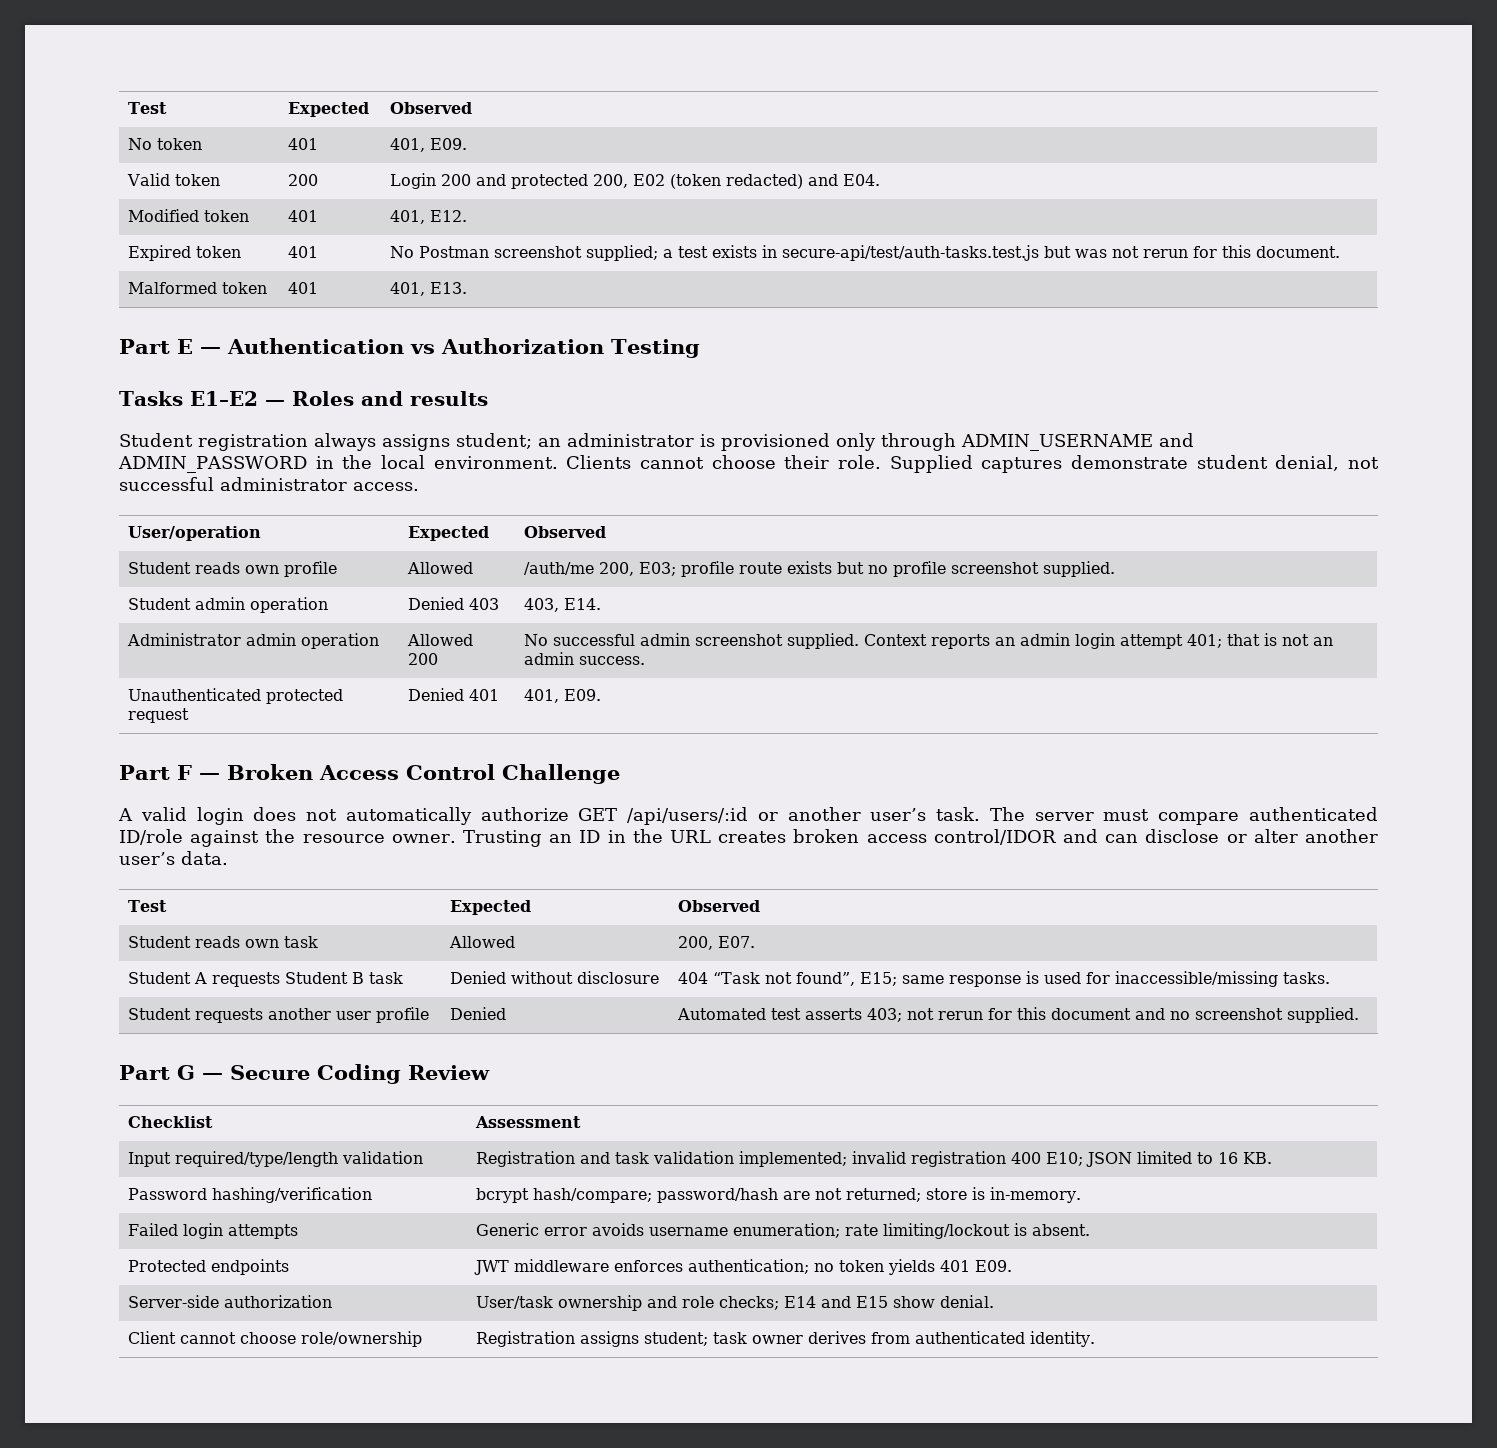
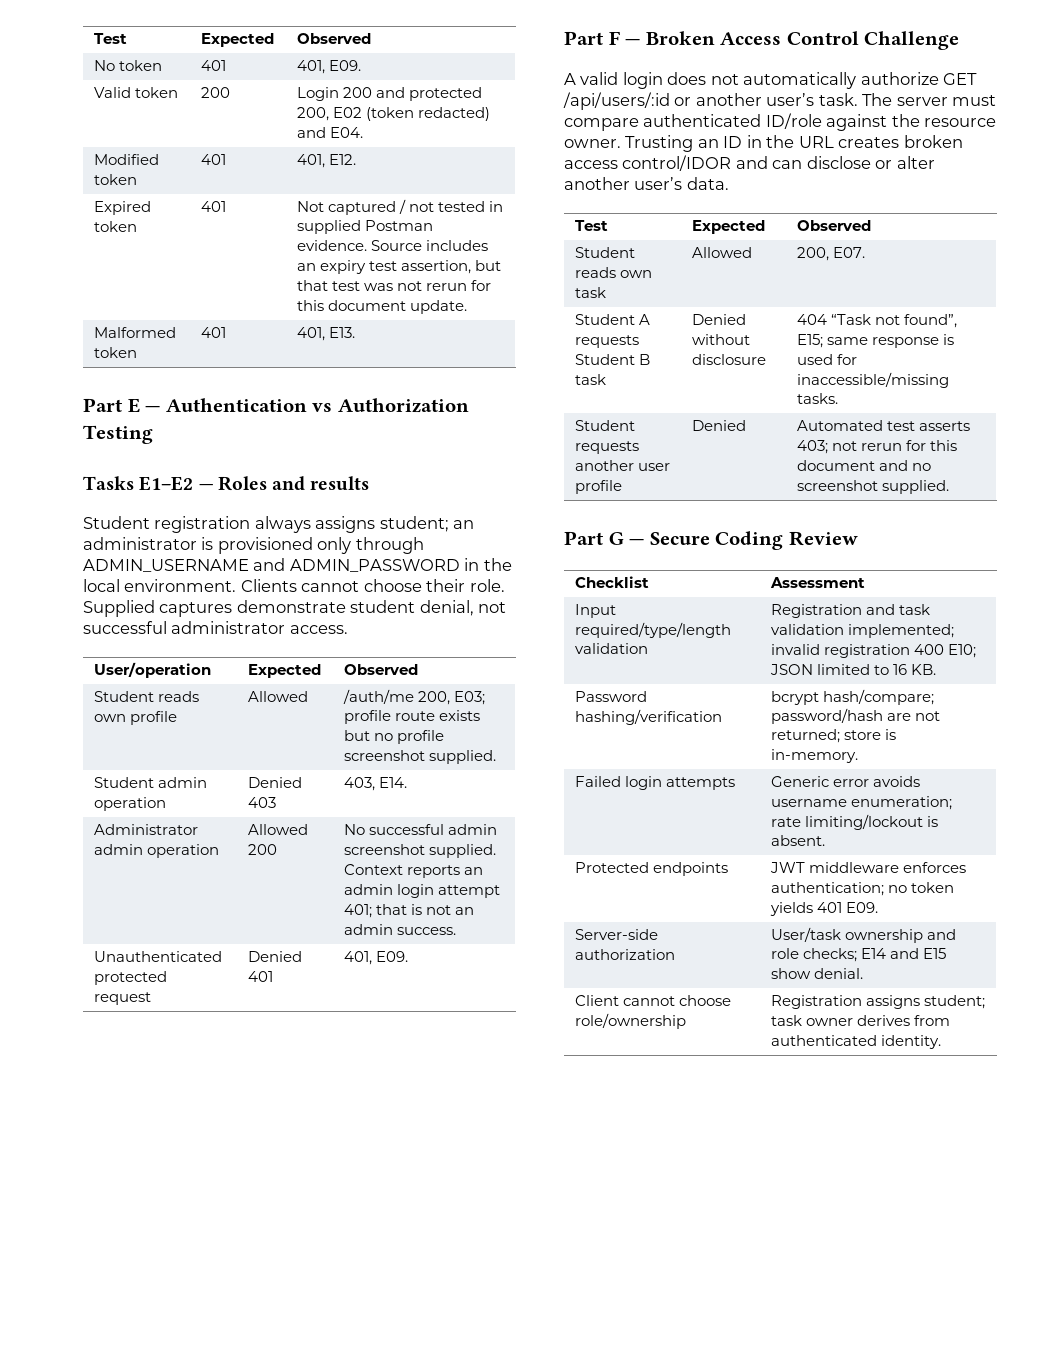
- Expired token | 401 | No Postman screenshot supplied; a test exists in secure-api/test/auth-tasks.test.js but was not rerun for this document.
+ Expired token | 401 | Not captured / not tested in supplied Postman evidence. Source includes an expiry test assertion, but that test was not rerun for this document update.

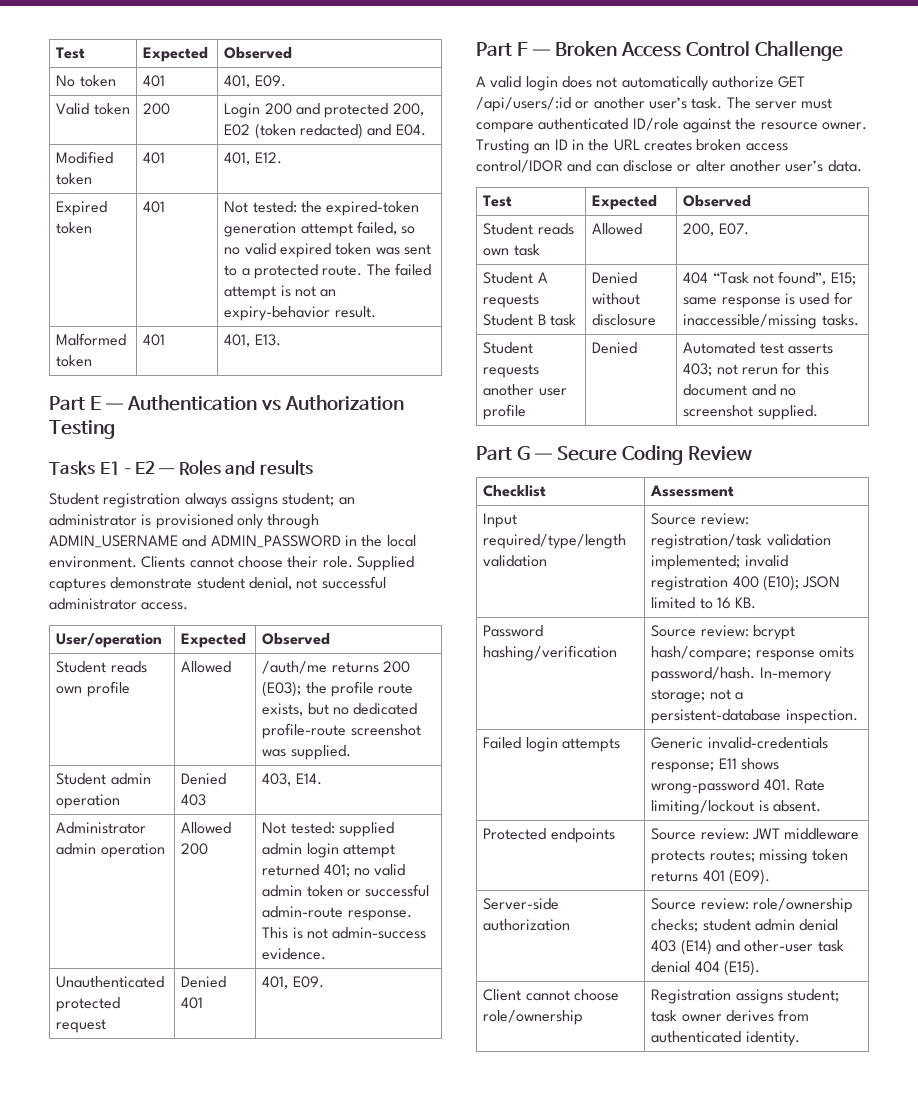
- Expired token | 401 | Not captured / not tested in supplied Postman evidence. Source includes an expiry test assertion, but that test was not rerun for this document update.
+ Expired token | 401 | Not tested: the expired-token generation attempt failed, so no valid expired token was sent to a protected route. The failed attempt is not an expiry-behavior result.
- Student reads own profile | Allowed | /auth/me 200, E03; profile route exists but no profile screenshot supplied.
+ Student reads own profile | Allowed | /auth/me returns 200 (E03); the profile route exists, but no dedicated profile-route screenshot was supplied.
- Administrator admin operation | Allowed 200 | No successful admin screenshot supplied. Context reports an admin login attempt 401; that is not an admin success.
+ Administrator admin operation | Allowed 200 | Not tested: supplied admin login attempt returned 401; no valid admin token or successful admin-route response. This is not admin-success evidence.
- Input required/type/length validation | Registration and task validation implemented; invalid registration 400 E10; JSON limited to 16 KB.
+ Input required/type/length validation | Source review: registration/task validation implemented; invalid registration 400 (E10); JSON limited to 16 KB.
- Password hashing/verification | bcrypt hash/compare; password/hash are not returned; store is in-memory.
- Failed login attempts | Generic error avoids username enumeration; rate limiting/lockout is absent.
+ Password hashing/verification | Source review: bcrypt hash/compare; response omits password/hash. In-memory storage; not a persistent-database inspection.
+ Failed login attempts | Generic invalid-credentials response; E11 shows wrong-password 401. Rate limiting/lockout is absent.
- Protected endpoints | JWT middleware enforces authentication; no token yields 401 E09.
- Server-side authorization | User/task ownership and role checks; E14 and E15 show denial.
+ Protected endpoints | Source review: JWT middleware protects routes; missing token returns 401 (E09).
+ Server-side authorization | Source review: role/ownership checks; student admin denial 403 (E14) and other-user task denial 404 (E15).

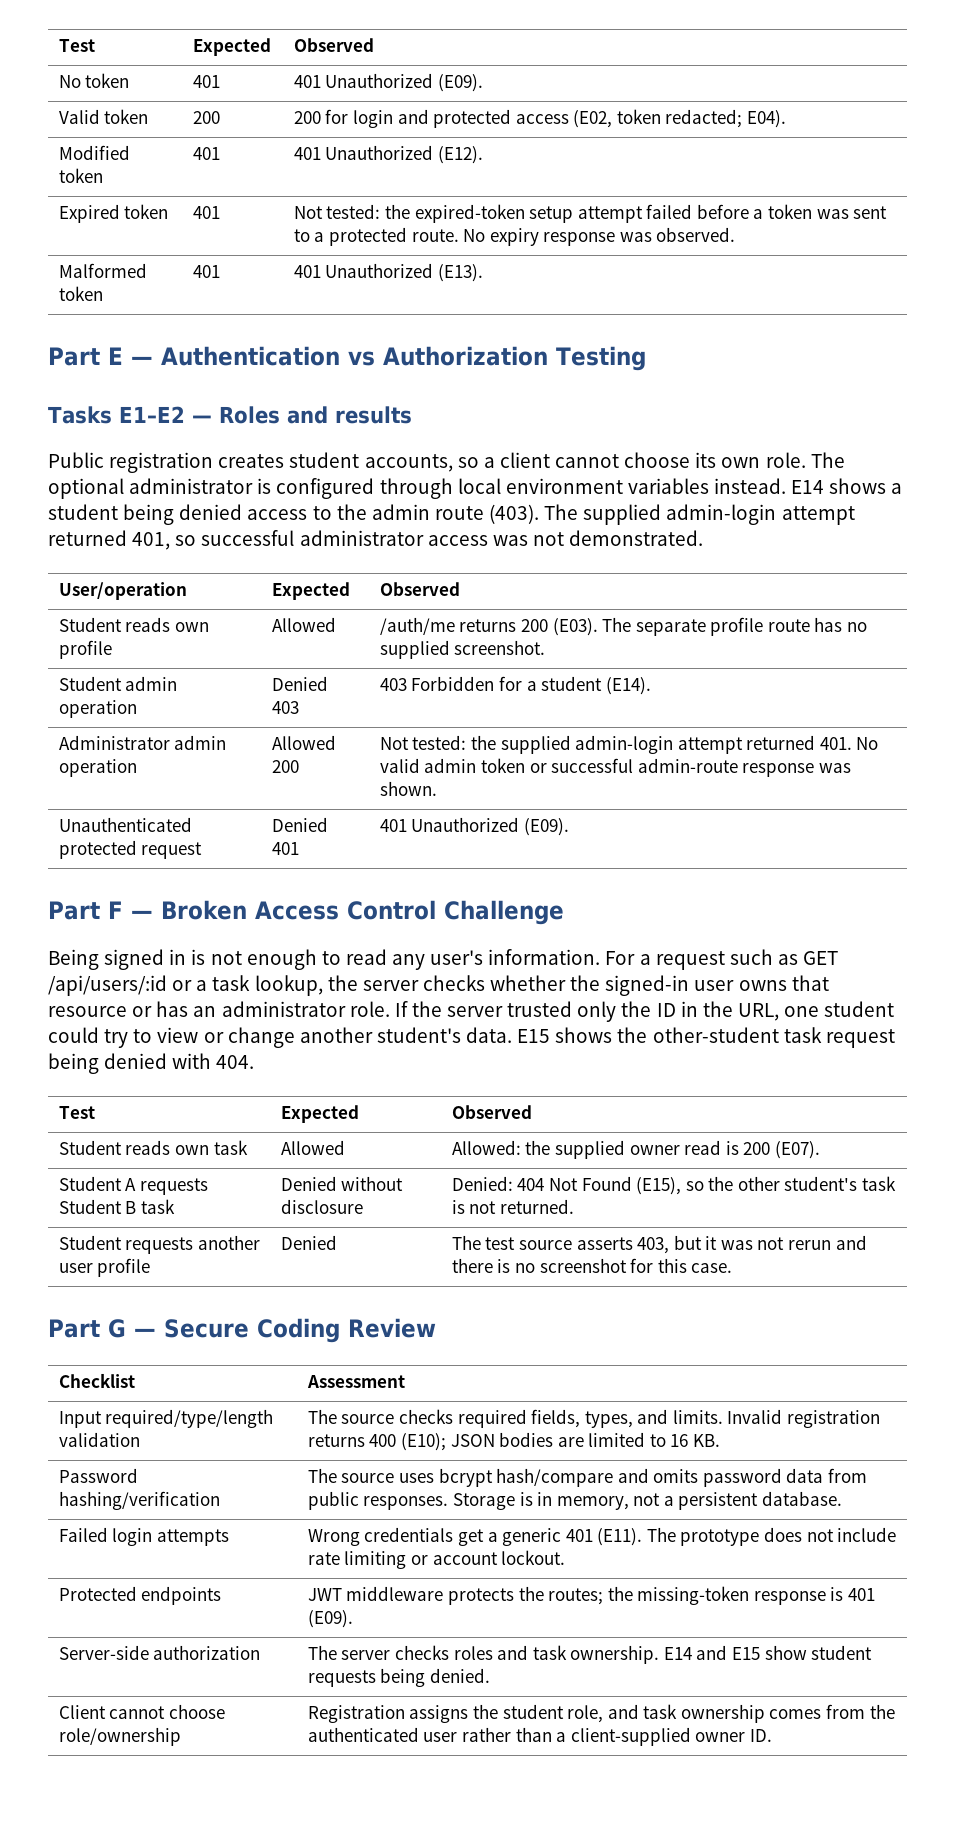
- No token | 401 | 401, E09.
+ No token | 401 | 401 Unauthorized (E09).
- Valid token | 200 | Login 200 and protected 200, E02 (token redacted) and E04.
+ Valid token | 200 | 200 for login and protected access (E02, token redacted; E04).
- Modified token | 401 | 401, E12.
+ Modified token | 401 | 401 Unauthorized (E12).
- Expired token | 401 | Not tested: the expired-token generation attempt failed, so no valid expired token was sent to a protected route. The failed attempt is not an expiry-behavior result.
+ Expired token | 401 | Not tested: the expired-token setup attempt failed before a token was sent to a protected route. No expiry response was observed.
- Malformed token | 401 | 401, E13.
+ Malformed token | 401 | 401 Unauthorized (E13).
- Student registration always assigns student; an administrator is provisioned only through ADMIN_USERNAME and ADMIN_PASSWORD in the local environment. Clients cannot choose their role. Supplied captures demonstrate student denial, not successful administrator access.
+ Public registration creates student accounts, so a client cannot choose its own role. The optional administrator is configured through local environment variables instead. E14 shows a student being denied access to the admin route (403). The supplied admin-login attempt returned 401, so successful administrator access was not demonstrated.
- Student reads own profile | Allowed | /auth/me returns 200 (E03); the profile route exists, but no dedicated profile-route screenshot was supplied.
+ Student reads own profile | Allowed | /auth/me returns 200 (E03). The separate profile route has no supplied screenshot.
- Student admin operation | Denied 403 | 403, E14.
+ Student admin operation | Denied 403 | 403 Forbidden for a student (E14).
- Administrator admin operation | Allowed 200 | Not tested: supplied admin login attempt returned 401; no valid admin token or successful admin-route response. This is not admin-success evidence.
+ Administrator admin operation | Allowed 200 | Not tested: the supplied admin-login attempt returned 401. No valid admin token or successful admin-route response was shown.
- Unauthenticated protected request | Denied 401 | 401, E09.
+ Unauthenticated protected request | Denied 401 | 401 Unauthorized (E09).
- A valid login does not automatically authorize GET /api/users/:id or another user’s task. The server must compare authenticated ID/role against the resource owner. Trusting an ID in the URL creates broken access control/IDOR and can disclose or alter another user’s data.
+ Being signed in is not enough to read any user's information. For a request such as GET /api/users/:id or a task lookup, the server checks whether the signed-in user owns that resource or has an administrator role. If the server trusted only the ID in the URL, one student could try to view or change another student's data. E15 shows the other-student task request being denied with 404.
- Student reads own task | Allowed | 200, E07.
+ Student reads own task | Allowed | Allowed: the supplied owner read is 200 (E07).
- Student A requests Student B task | Denied without disclosure | 404 “Task not found”, E15; same response is used for inaccessible/missing tasks.
+ Student A requests Student B task | Denied without disclosure | Denied: 404 Not Found (E15), so the other student's task is not returned.
- Student requests another user profile | Denied | Automated test asserts 403; not rerun for this document and no screenshot supplied.
+ Student requests another user profile | Denied | The test source asserts 403, but it was not rerun and there is no screenshot for this case.
- Input required/type/length validation | Source review: registration/task validation implemented; invalid registration 400 (E10); JSON limited to 16 KB.
+ Input required/type/length validation | The source checks required fields, types, and limits. Invalid registration returns 400 (E10); JSON bodies are limited to 16 KB.
- Password hashing/verification | Source review: bcrypt hash/compare; response omits password/hash. In-memory storage; not a persistent-database inspection.
- Failed login attempts | Generic invalid-credentials response; E11 shows wrong-password 401. Rate limiting/lockout is absent.
+ Password hashing/verification | The source uses bcrypt hash/compare and omits password data from public responses. Storage is in memory, not a persistent database.
+ Failed login attempts | Wrong credentials get a generic 401 (E11). The prototype does not include rate limiting or account lockout.
- Protected endpoints | Source review: JWT middleware protects routes; missing token returns 401 (E09).
- Server-side authorization | Source review: role/ownership checks; student admin denial 403 (E14) and other-user task denial 404 (E15).
+ Protected endpoints | JWT middleware protects the routes; the missing-token response is 401 (E09).
+ Server-side authorization | The server checks roles and task ownership. E14 and E15 show student requests being denied.
- Client cannot choose role/ownership | Registration assigns student; task owner derives from authenticated identity.
+ Client cannot choose role/ownership | Registration assigns the student role, and task ownership comes from the authenticated user rather than a client-supplied owner ID.

